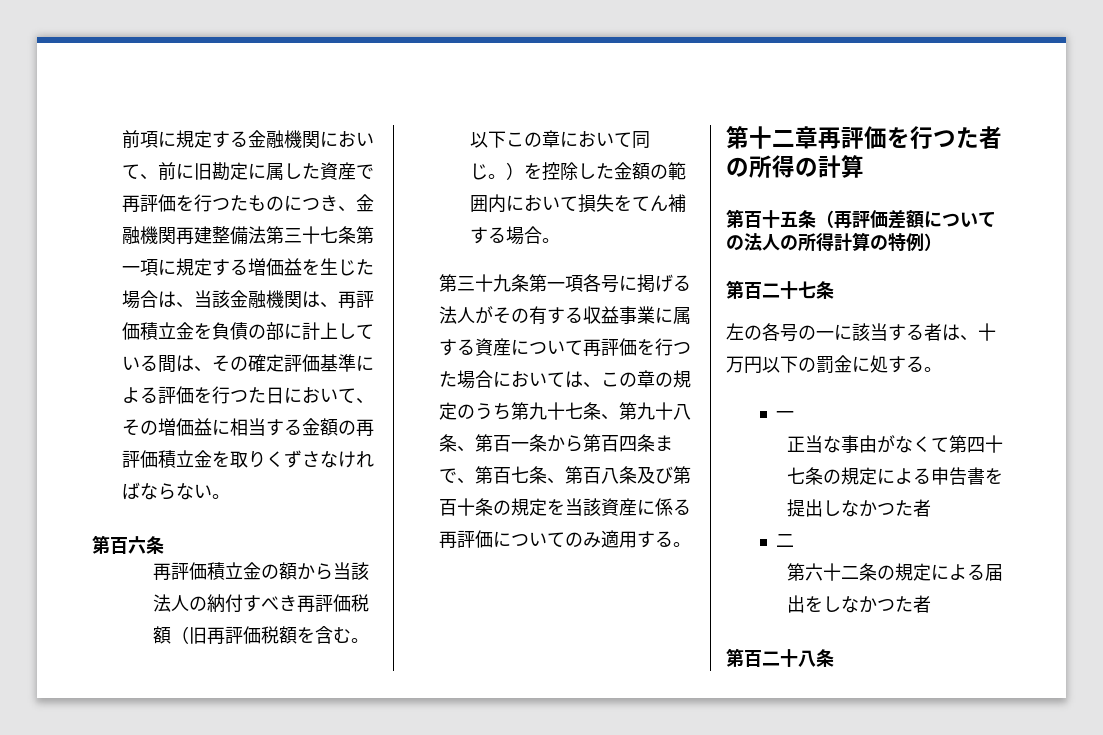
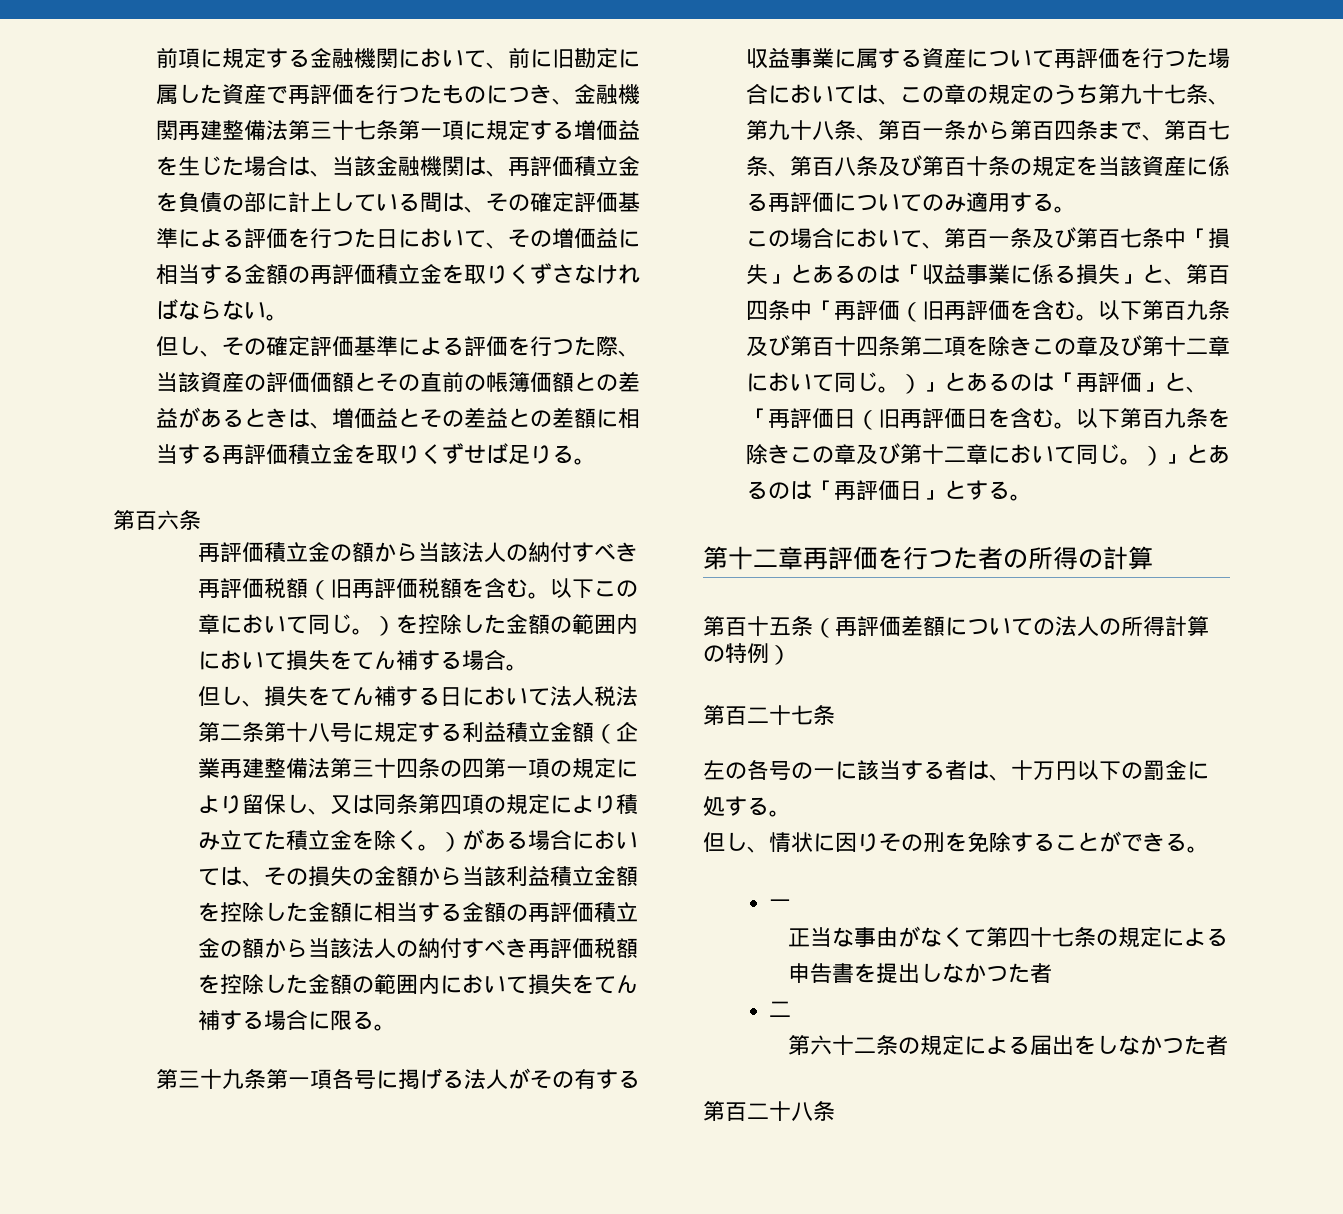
+ 但し、その確定評価基準による評価を行つた際、当該資産の評価価額とその直前の帳簿価額との差益があるときは、増価益とその差益との差額に相当する再評価積立金を取りくずせば足りる。
+ 但し、損失をてん補する日において法人税法第二条第十八号に規定する利益積立金額（企業再建整備法第三十四条の四第一項の規定により留保し、又は同条第四項の規定により積み立てた積立金を除く。）がある場合においては、その損失の金額から当該利益積立金額を控除した金額に相当する金額の再評価積立金の額から当該法人の納付すべき再評価税額を控除した金額の範囲内において損失をてん補する場合に限る。
+ この場合において、第百一条及び第百七条中「損失」とあるのは「収益事業に係る損失」と、第百四条中「再評価（旧再評価を含む。以下第百九条及び第百十四条第二項を除きこの章及び第十二章において同じ。）」とあるのは「再評価」と、「再評価日（旧再評価日を含む。以下第百九条を除きこの章及び第十二章において同じ。）」とあるのは「再評価日」とする。
+ 但し、情状に因りその刑を免除することができる。

